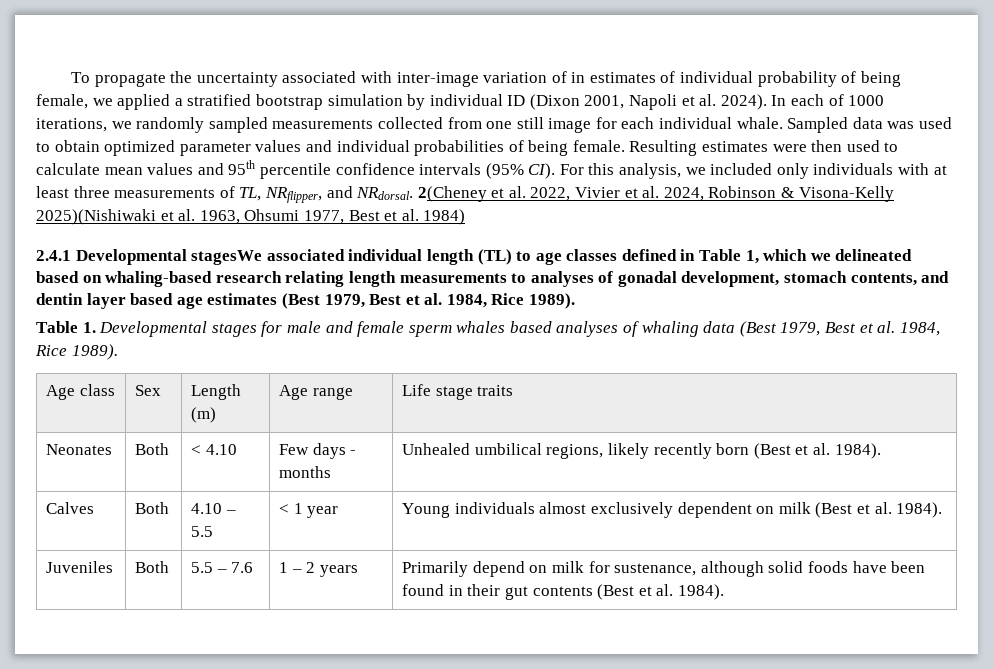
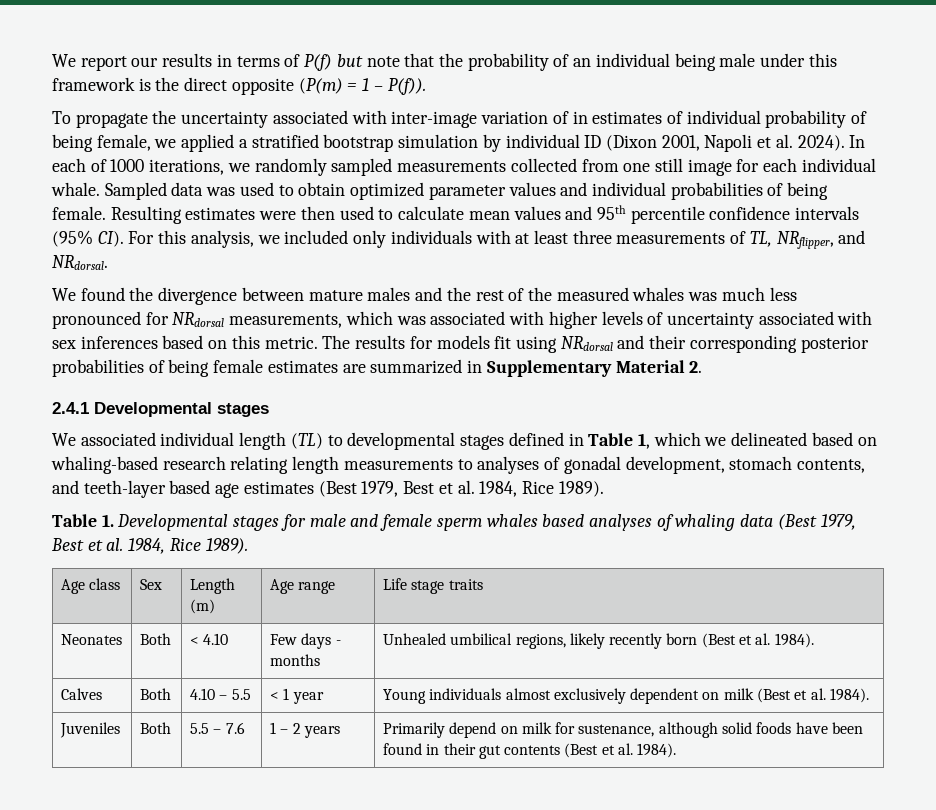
+ We report our results in terms of P(f) but note that the probability of an individual being male under this framework is the direct opposite (P(m) = 1 – P(f)).
- Resulting estimates were then used to calculate mean values and 95th percentile confidence intervals (95% CI). For this analysis, we included only individuals with at least three measurements of TL, NRflipper, and NRdorsal. 2(Cheney et al. 2022, Vivier et al. 2024, Robinson & Visona-Kelly 2025)(Nishiwaki et al. 1963, Ohsumi 1977, Best et al. 1984)
+ Resulting estimates were then used to calculate mean values and 95th percentile confidence intervals (95% CI). For this analysis, we included only individuals with at least three measurements of TL, NRflipper, and NRdorsal.
+ We found the divergence between mature males and the rest of the measured whales was much less pronounced for NRdorsal measurements, which was associated with higher levels of uncertainty associated with sex inferences based on this metric. The results for models fit using NRdorsal and their corresponding posterior probabilities of being female estimates are summarized in Supplementary Material 2.
- 2.4.1 Developmental stagesWe associated individual length (TL) to age classes defined in Table 1, which we delineated based on whaling-based research relating length measurements to analyses of gonadal development, stomach contents, and dentin layer based age estimates (Best 1979, Best et al. 1984, Rice 1989).
+ 2.4.1 Developmental stages
+ We associated individual length (TL) to developmental stages defined in Table 1, which we delineated based on whaling-based research relating length measurements to analyses of gonadal development, stomach contents, and teeth-layer based age estimates (Best 1979, Best et al. 1984, Rice 1989).

